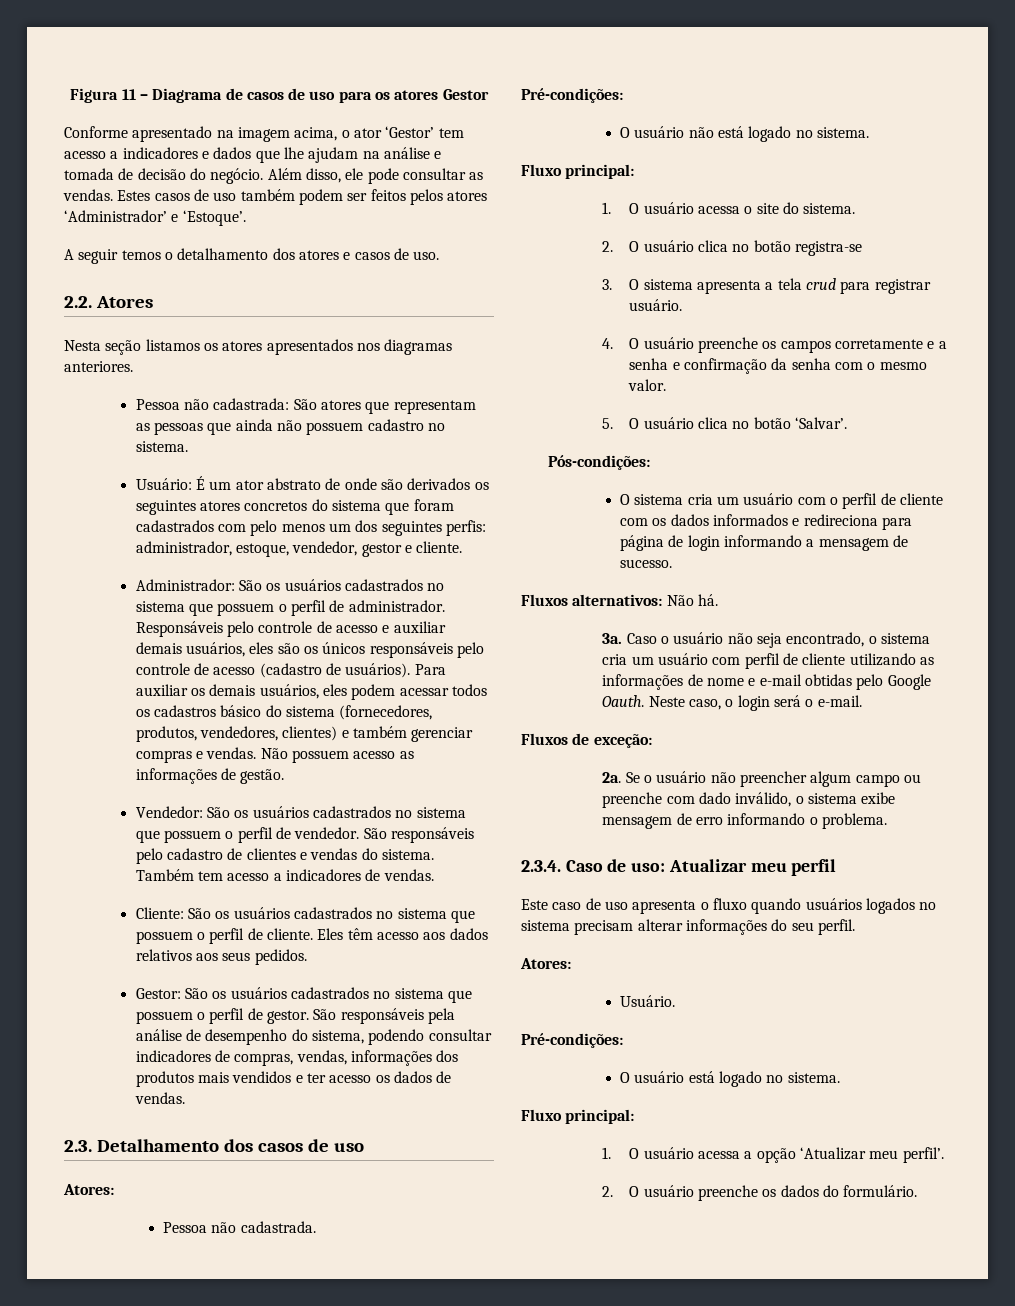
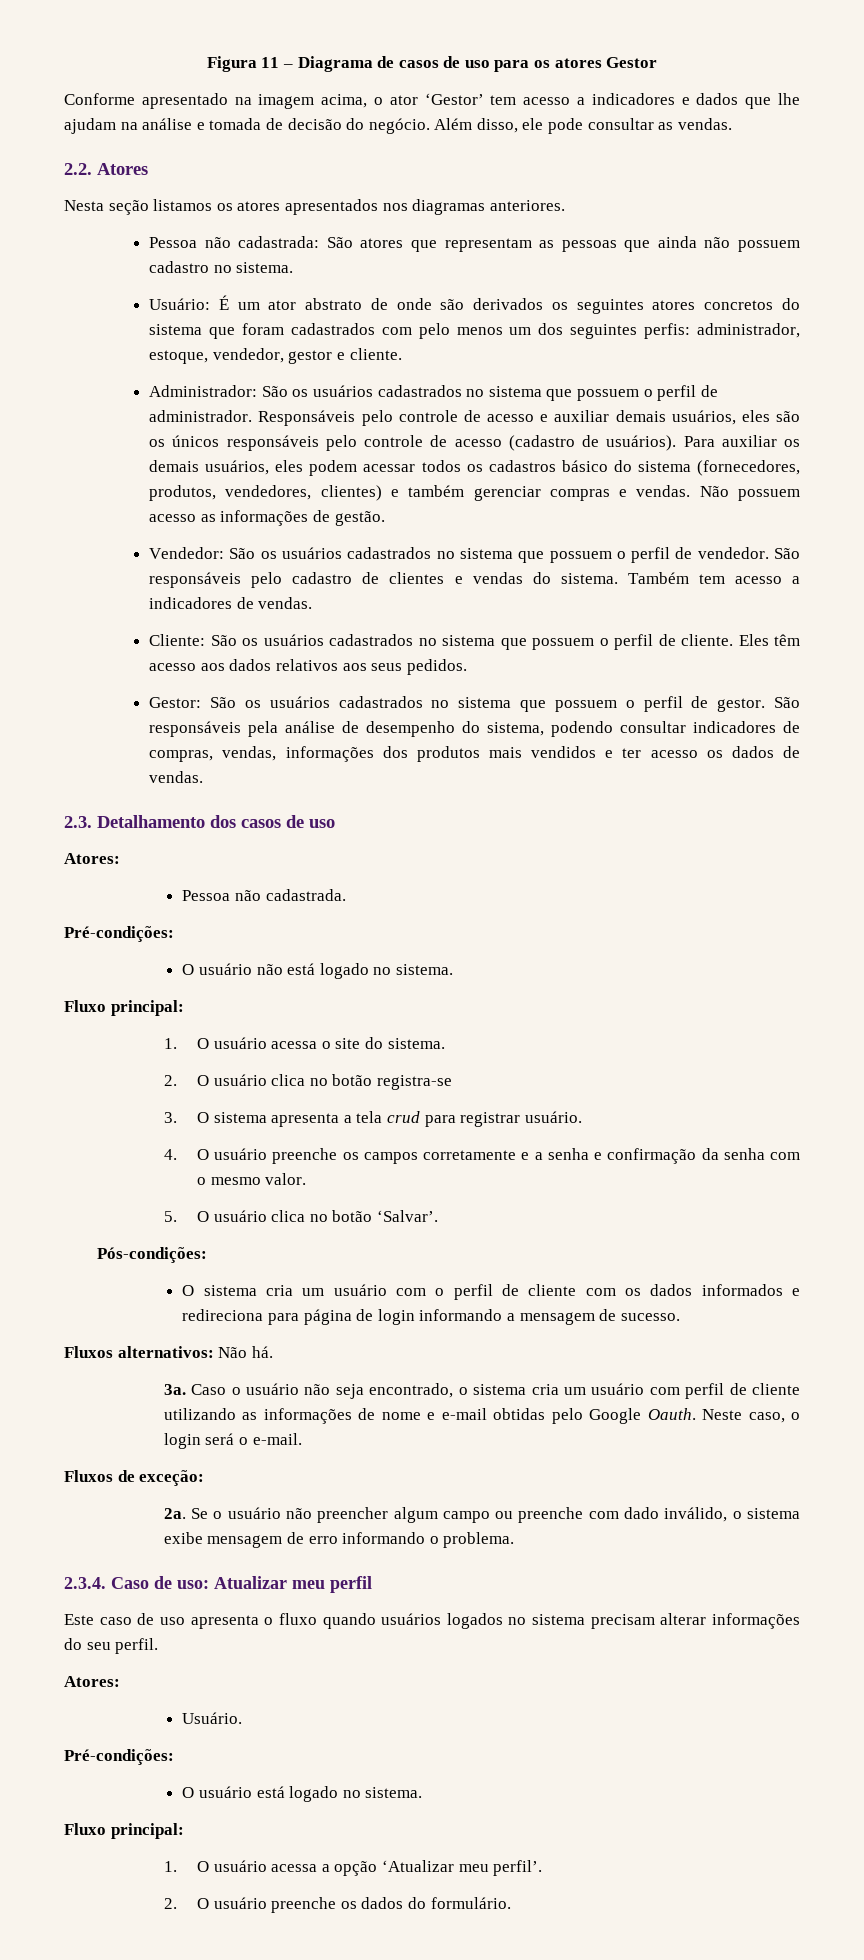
- Estes casos de uso também podem ser feitos pelos atores ‘Administrador’ e ‘Estoque’.
- A seguir temos o detalhamento dos atores e casos de uso.

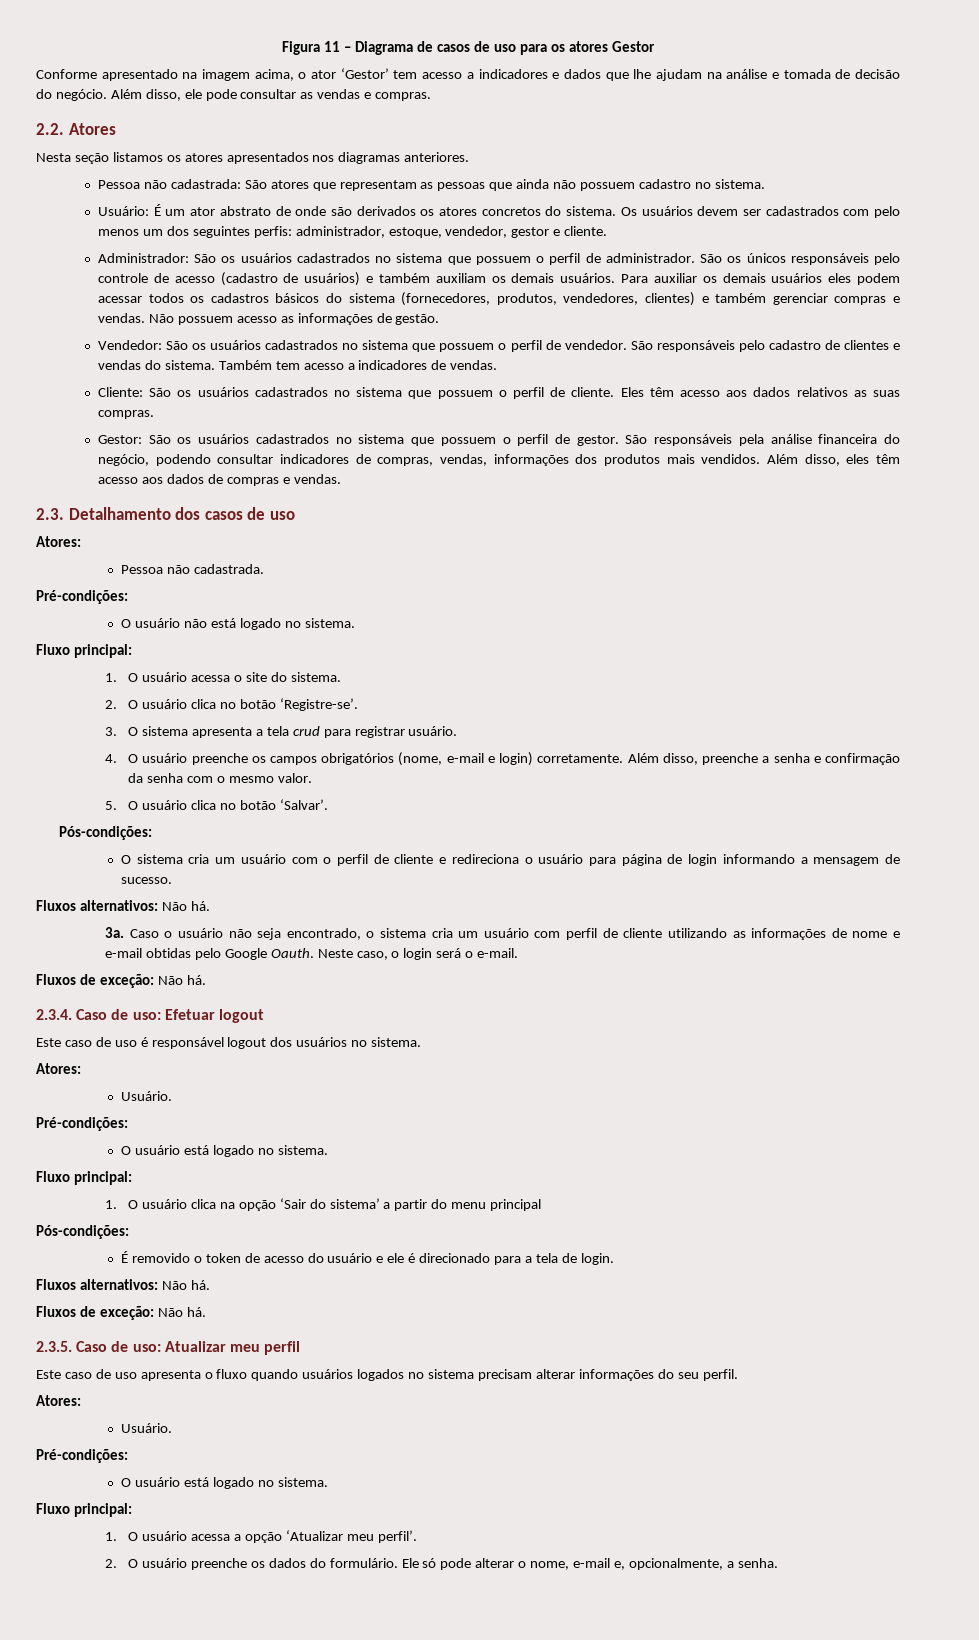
- Além disso, ele pode consultar as vendas.
+ Além disso, ele pode consultar as vendas e compras.
- Usuário: É um ator abstrato de onde são derivados os seguintes atores concretos do sistema que foram cadastrados com pelo menos um dos seguintes perfis: administrador, estoque, vendedor, gestor e cliente.
+ Usuário: É um ator abstrato de onde são derivados os atores concretos do sistema. Os usuários devem ser cadastrados com pelo menos um dos seguintes perfis: administrador, estoque, vendedor, gestor e cliente.
- Responsáveis pelo controle de acesso e auxiliar demais usuários, eles são os únicos responsáveis pelo controle de acesso (cadastro de usuários).
+ São os únicos responsáveis pelo controle de acesso (cadastro de usuários) e também auxiliam os demais usuários.
- Para auxiliar os demais usuários, eles podem acessar todos os cadastros básico do sistema (fornecedores, produtos, vendedores, clientes) e também gerenciar compras e vendas.
+ Para auxiliar os demais usuários eles podem acessar todos os cadastros básicos do sistema (fornecedores, produtos, vendedores, clientes) e também gerenciar compras e vendas.
- Eles têm acesso aos dados relativos aos seus pedidos.
+ Eles têm acesso aos dados relativos as suas compras.
- São responsáveis pela análise de desempenho do sistema, podendo consultar indicadores de compras, vendas, informações dos produtos mais vendidos e ter acesso os dados de vendas.
+ São responsáveis pela análise financeira do negócio, podendo consultar indicadores de compras, vendas, informações dos produtos mais vendidos. Além disso, eles têm acesso aos dados de compras e vendas.
- 2. O usuário clica no botão registra-se
+ 2. O usuário clica no botão ‘Registre-se’.
- 4. O usuário preenche os campos corretamente e a senha e confirmação da senha com o mesmo valor.
+ 4. O usuário preenche os campos obrigatórios (nome, e-mail e login) corretamente. Além disso, preenche a senha e confirmação da senha com o mesmo valor.
- O sistema cria um usuário com o perfil de cliente com os dados informados e redireciona para página de login informando a mensagem de sucesso.
+ O sistema cria um usuário com o perfil de cliente e redireciona o usuário para página de login informando a mensagem de sucesso.
  Neste caso, o login será o e-mail.
- Fluxos de exceção:
- 2a. Se o usuário não preencher algum campo ou preenche com dado inválido, o sistema exibe mensagem de erro informando o problema.
- 2.3.4. Caso de uso: Atualizar meu perfil
+ Fluxos de exceção: Não há.
+ 2.3.4. Caso de uso: Efetuar logout
+ Este caso de uso é responsável logout dos usuários no sistema.
+ Atores:
+ Usuário.
+ Pré-condições:
+ O usuário está logado no sistema.
+ Fluxo principal:
+ 1. O usuário clica na opção ‘Sair do sistema’ a partir do menu principal
+ Pós-condições:
+ É removido o token de acesso do usuário e ele é direcionado para a tela de login.
+ Fluxos alternativos: Não há.
+ Fluxos de exceção: Não há.
+ 2.3.5. Caso de uso: Atualizar meu perfil
+ Ele só pode alterar o nome, e-mail e, opcionalmente, a senha.

